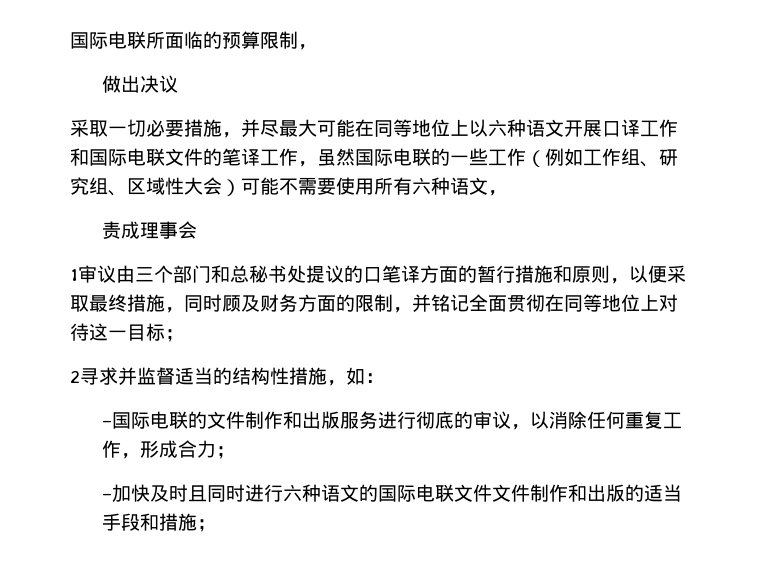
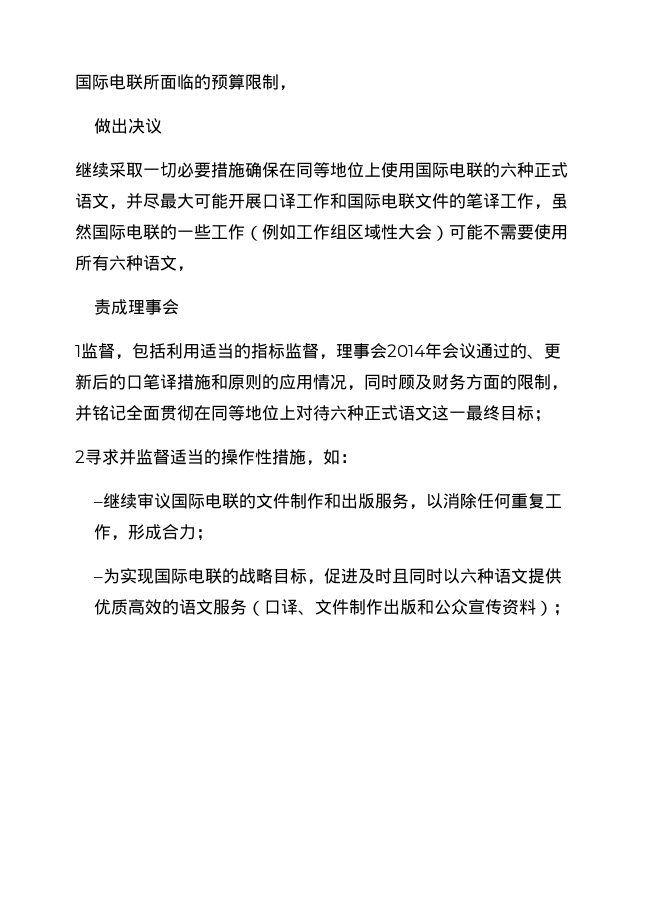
- 采取一切必要措施，并尽最大可能在同等地位上以六种语文开展口译工作和国际电联文件的笔译工作，虽然国际电联的一些工作（例如工作组、研究组、区域性大会）可能不需要使用所有六种语文，
+ 继续采取一切必要措施确保在同等地位上使用国际电联的六种正式语文，并尽最大可能开展口译工作和国际电联文件的笔译工作，虽然国际电联的一些工作（例如工作组区域性大会）可能不需要使用所有六种语文，
- 1审议由三个部门和总秘书处提议的口笔译方面的暂行措施和原则，以便采取最终措施，同时顾及财务方面的限制，并铭记全面贯彻在同等地位上对待这一目标；
+ 1监督，包括利用适当的指标监督，理事会2014年会议通过的、更新后的口笔译措施和原则的应用情况，同时顾及财务方面的限制，并铭记全面贯彻在同等地位上对待六种正式语文这一最终目标；
- 2寻求并监督适当的结构性措施，如：
+ 2寻求并监督适当的操作性措施，如：
- –国际电联的文件制作和出版服务进行彻底的审议，以消除任何重复工作，形成合力；
+ –继续审议国际电联的文件制作和出版服务，以消除任何重复工作，形成合力；
- –加快及时且同时进行六种语文的国际电联文件文件制作和出版的适当手段和措施；
+ –为实现国际电联的战略目标，促进及时且同时以六种语文提供优质高效的语文服务（口译、文件制作出版和公众宣传资料）；

